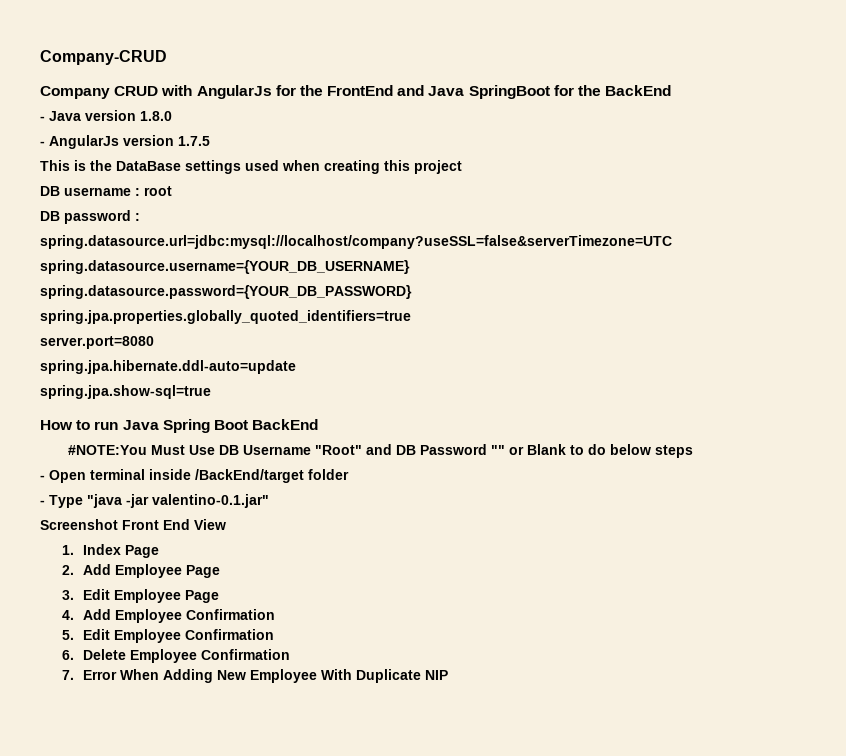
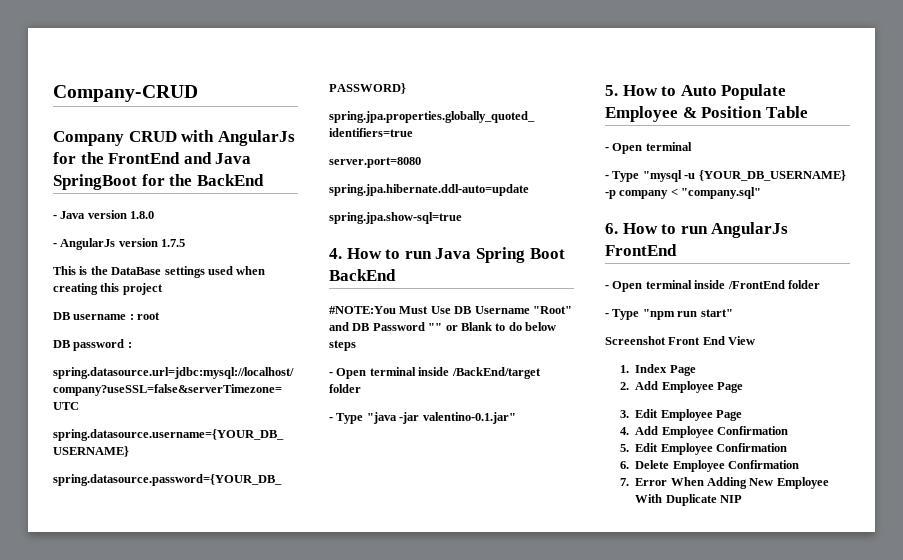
- How to run Java Spring Boot BackEnd
+ 4. How to run Java Spring Boot BackEnd
+ 5. How to Auto Populate Employee & Position Table
+ - Open terminal
+ - Type "mysql -u {YOUR_DB_USERNAME} -p company < "company.sql"
+ 6. How to run AngularJs FrontEnd
+ - Open terminal inside /FrontEnd folder
+ - Type "npm run start"

